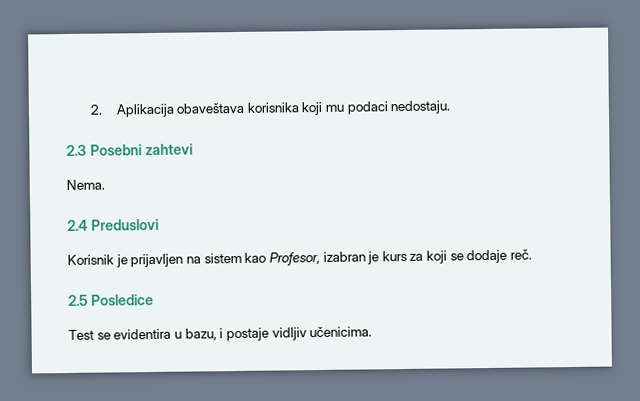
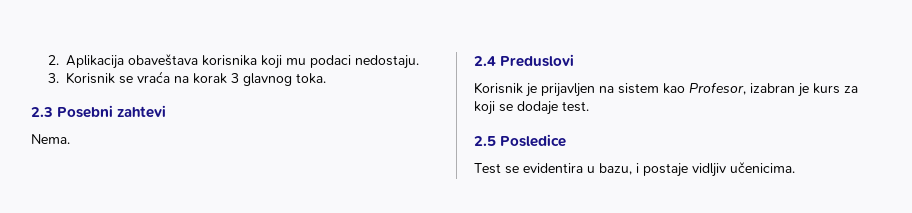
+ 3. Korisnik se vraća na korak 3 glavnog toka.
- Korisnik je prijavljen na sistem kao Profesor, izabran je kurs za koji se dodaje reč.
+ Korisnik je prijavljen na sistem kao Profesor, izabran je kurs za koji se dodaje test.

